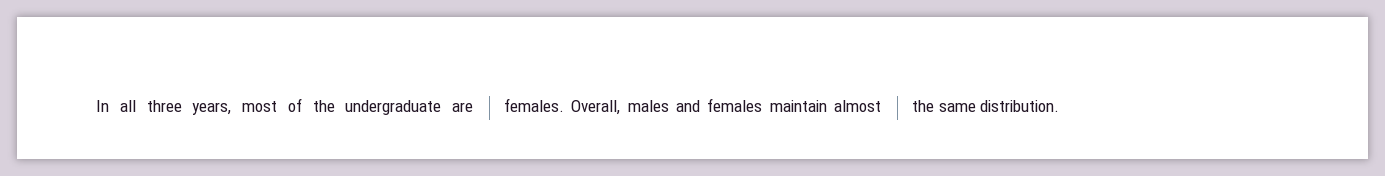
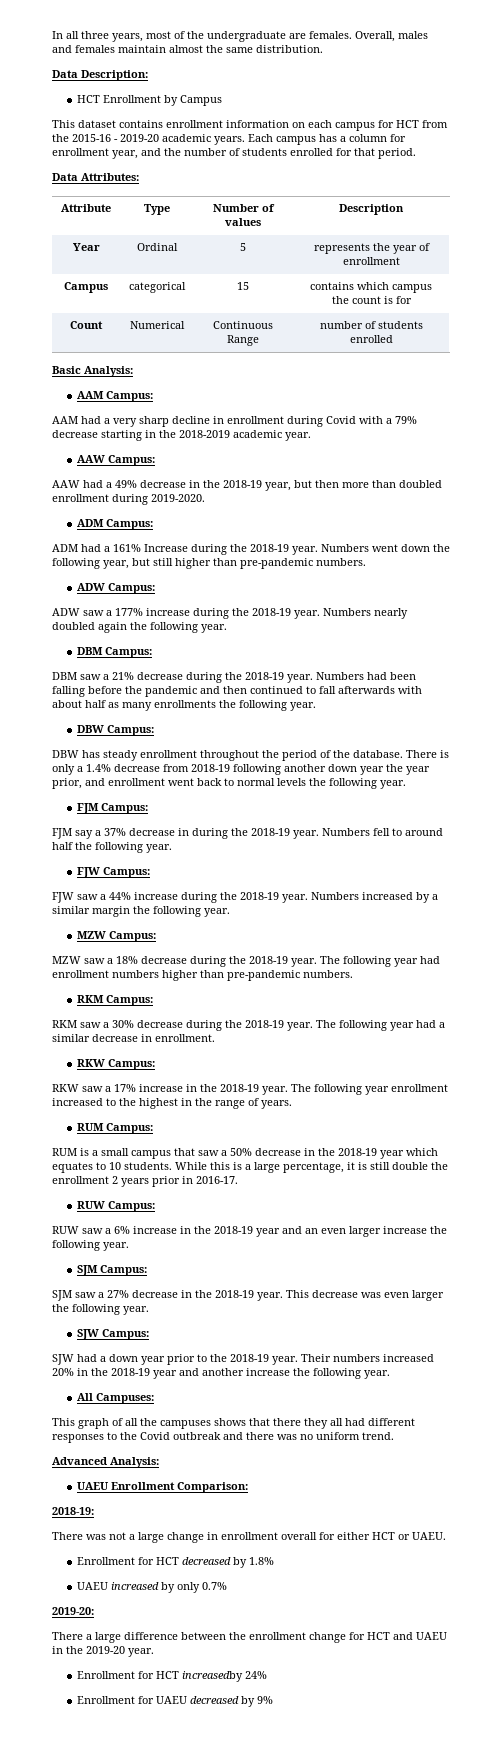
+ Data Description:
+ HCT Enrollment by Campus
+ This dataset contains enrollment information on each campus for HCT from the 2015-16 - 2019-20 academic years. Each campus has a column for enrollment year, and the number of students enrolled for that period.
+ Data Attributes:
+ Attribute | Type | Number of values | Description
+ Year | Ordinal | 5 | represents the year of enrollment
+ Campus | categorical | 15 | contains which campus the count is for
+ Count | Numerical | Continuous Range | number of students enrolled
+ Basic Analysis:
+ AAM Campus:
+ AAM had a very sharp decline in enrollment during Covid with a 79% decrease starting in the 2018-2019 academic year.
+ AAW Campus:
+ AAW had a 49% decrease in the 2018-19 year, but then more than doubled enrollment during 2019-2020.
+ ADM Campus:
+ ADM had a 161% Increase during the 2018-19 year. Numbers went down the following year, but still higher than pre-pandemic numbers.
+ ADW Campus:
+ ADW saw a 177% increase during the 2018-19 year. Numbers nearly doubled again the following year.
+ DBM Campus:
+ DBM saw a 21% decrease during the 2018-19 year. Numbers had been falling before the pandemic and then continued to fall afterwards with about half as many enrollments the following year.
+ DBW Campus:
+ DBW has steady enrollment throughout the period of the database. There is only a 1.4% decrease from 2018-19 following another down year the year prior, and enrollment went back to normal levels the following year.
+ FJM Campus:
+ FJM say a 37% decrease in during the 2018-19 year. Numbers fell to around half the following year.
+ FJW Campus:
+ FJW saw a 44% increase during the 2018-19 year. Numbers increased by a similar margin the following year.
+ MZW Campus:
+ MZW saw a 18% decrease during the 2018-19 year. The following year had enrollment numbers higher than pre-pandemic numbers.
+ RKM Campus:
+ RKM saw a 30% decrease during the 2018-19 year. The following year had a similar decrease in enrollment.
+ RKW Campus:
+ RKW saw a 17% increase in the 2018-19 year. The following year enrollment increased to the highest in the range of years.
+ RUM Campus:
+ RUM is a small campus that saw a 50% decrease in the 2018-19 year which equates to 10 students. While this is a large percentage, it is still double the enrollment 2 years prior in 2016-17.
+ RUW Campus:
+ RUW saw a 6% increase in the 2018-19 year and an even larger increase the following year.
+ SJM Campus:
+ SJM saw a 27% decrease in the 2018-19 year. This decrease was even larger the following year.
+ SJW Campus:
+ SJW had a down year prior to the 2018-19 year. Their numbers increased 20% in the 2018-19 year and another increase the following year.
+ All Campuses:
+ This graph of all the campuses shows that there they all had different responses to the Covid outbreak and there was no uniform trend.
+ Advanced Analysis:
+ UAEU Enrollment Comparison:
+ 2018-19:
+ There was not a large change in enrollment overall for either HCT or UAEU.
+ Enrollment for HCT decreased by 1.8%
+ UAEU increased by only 0.7%
+ 2019-20:
+ There a large difference between the enrollment change for HCT and UAEU in the 2019-20 year.
+ Enrollment for HCT increasedby 24%
+ Enrollment for UAEU decreased by 9%

